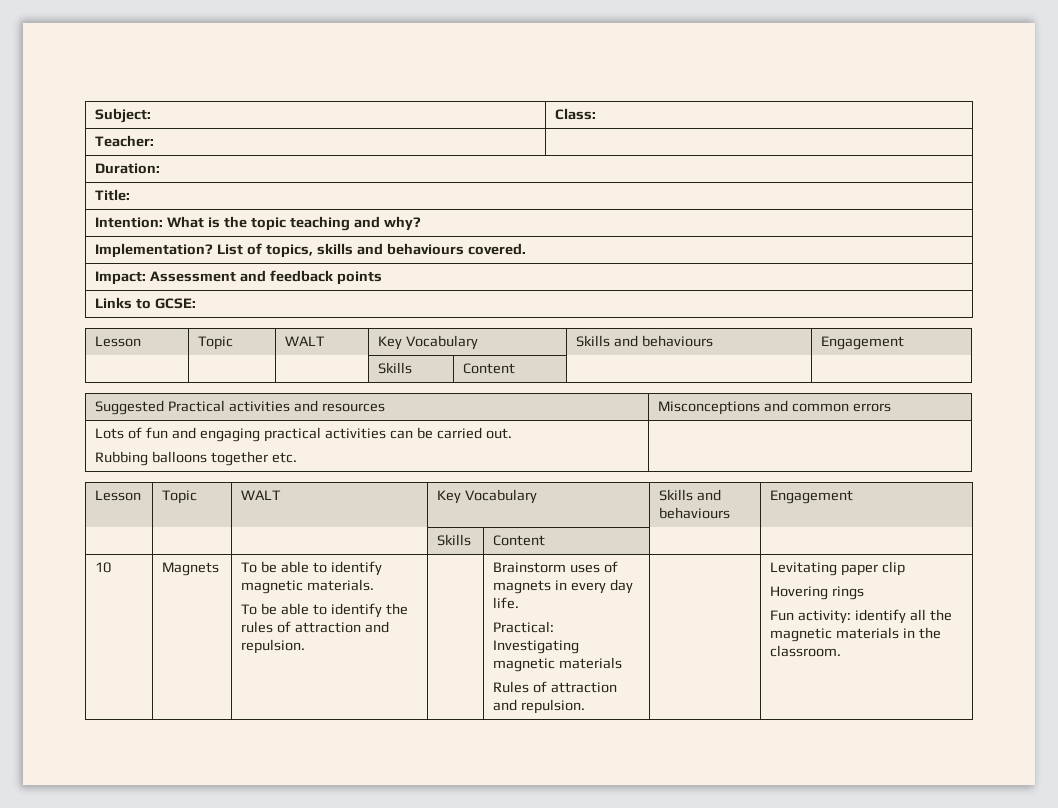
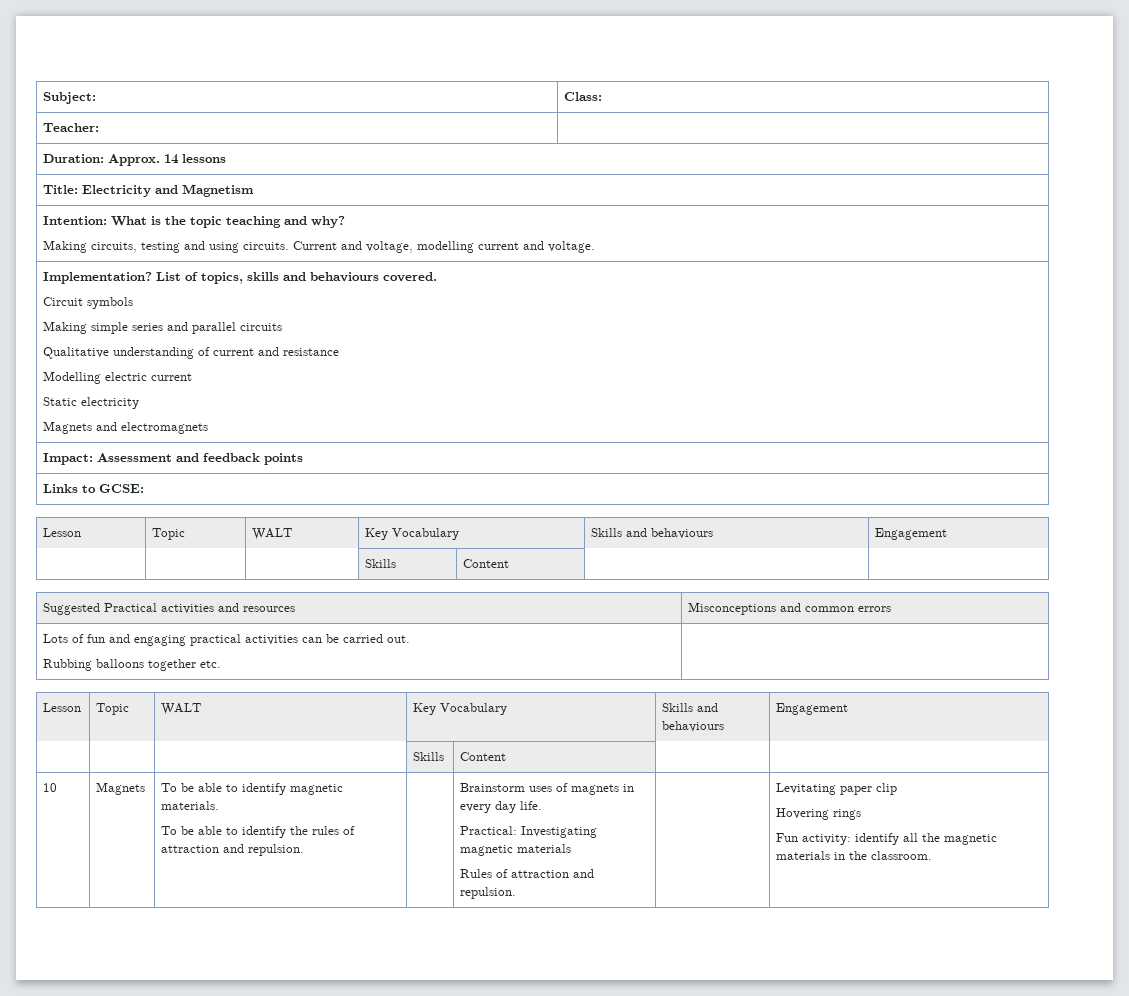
- Duration:
- Title:
+ Duration: Approx. 14 lessons
+ Title: Electricity and Magnetism
  Intention: What is the topic teaching and why?
+ Making circuits, testing and using circuits. Current and voltage, modelling current and voltage.
  Implementation? List of topics, skills and behaviours covered.
+ Circuit symbols
+ Making simple series and parallel circuits
+ Qualitative understanding of current and resistance
+ Modelling electric current
+ Static electricity
+ Magnets and electromagnets

